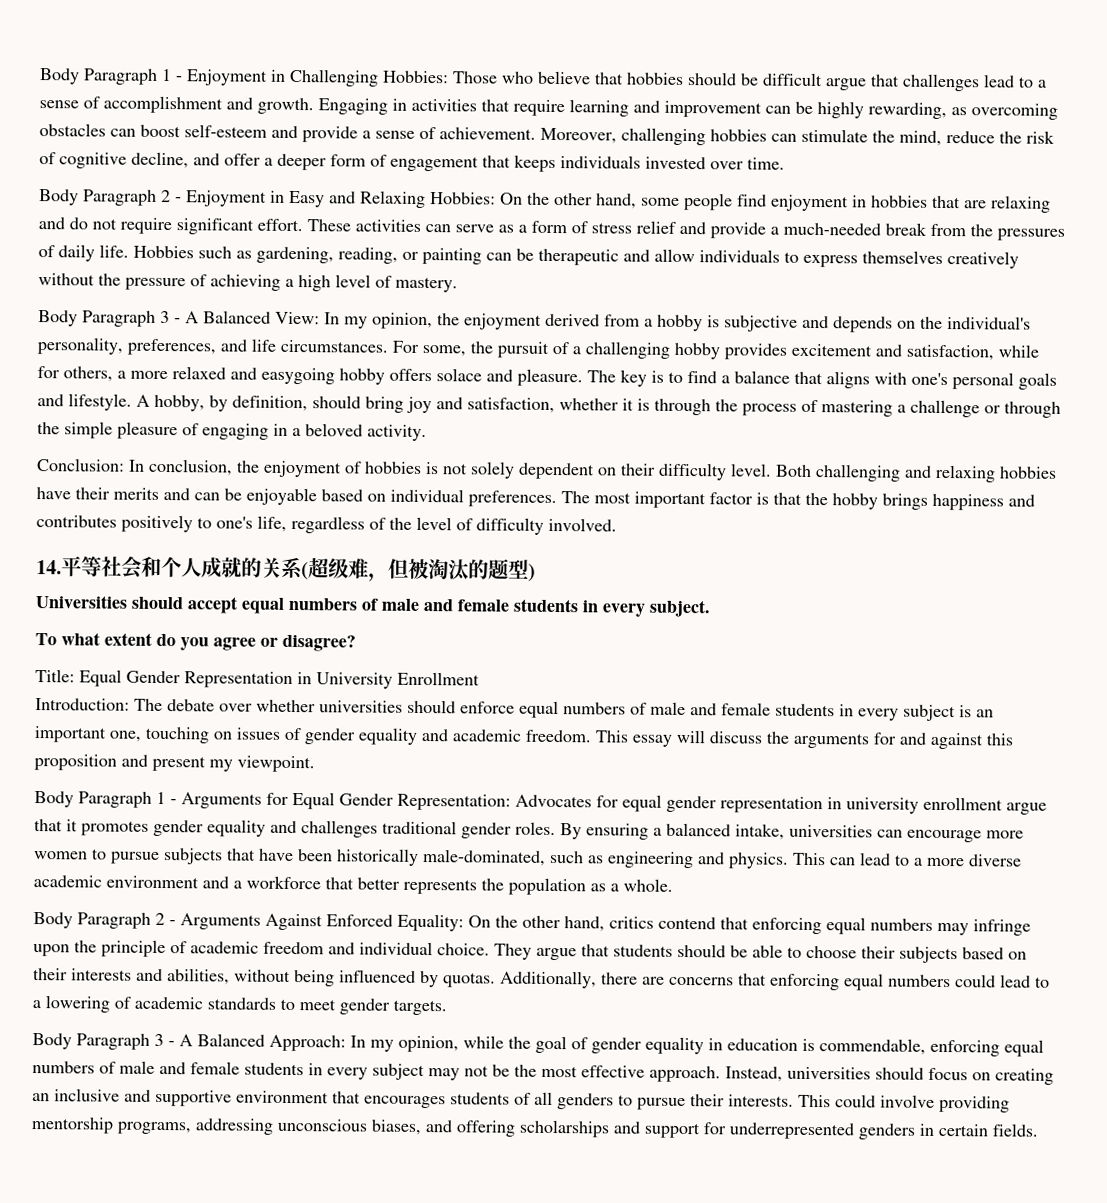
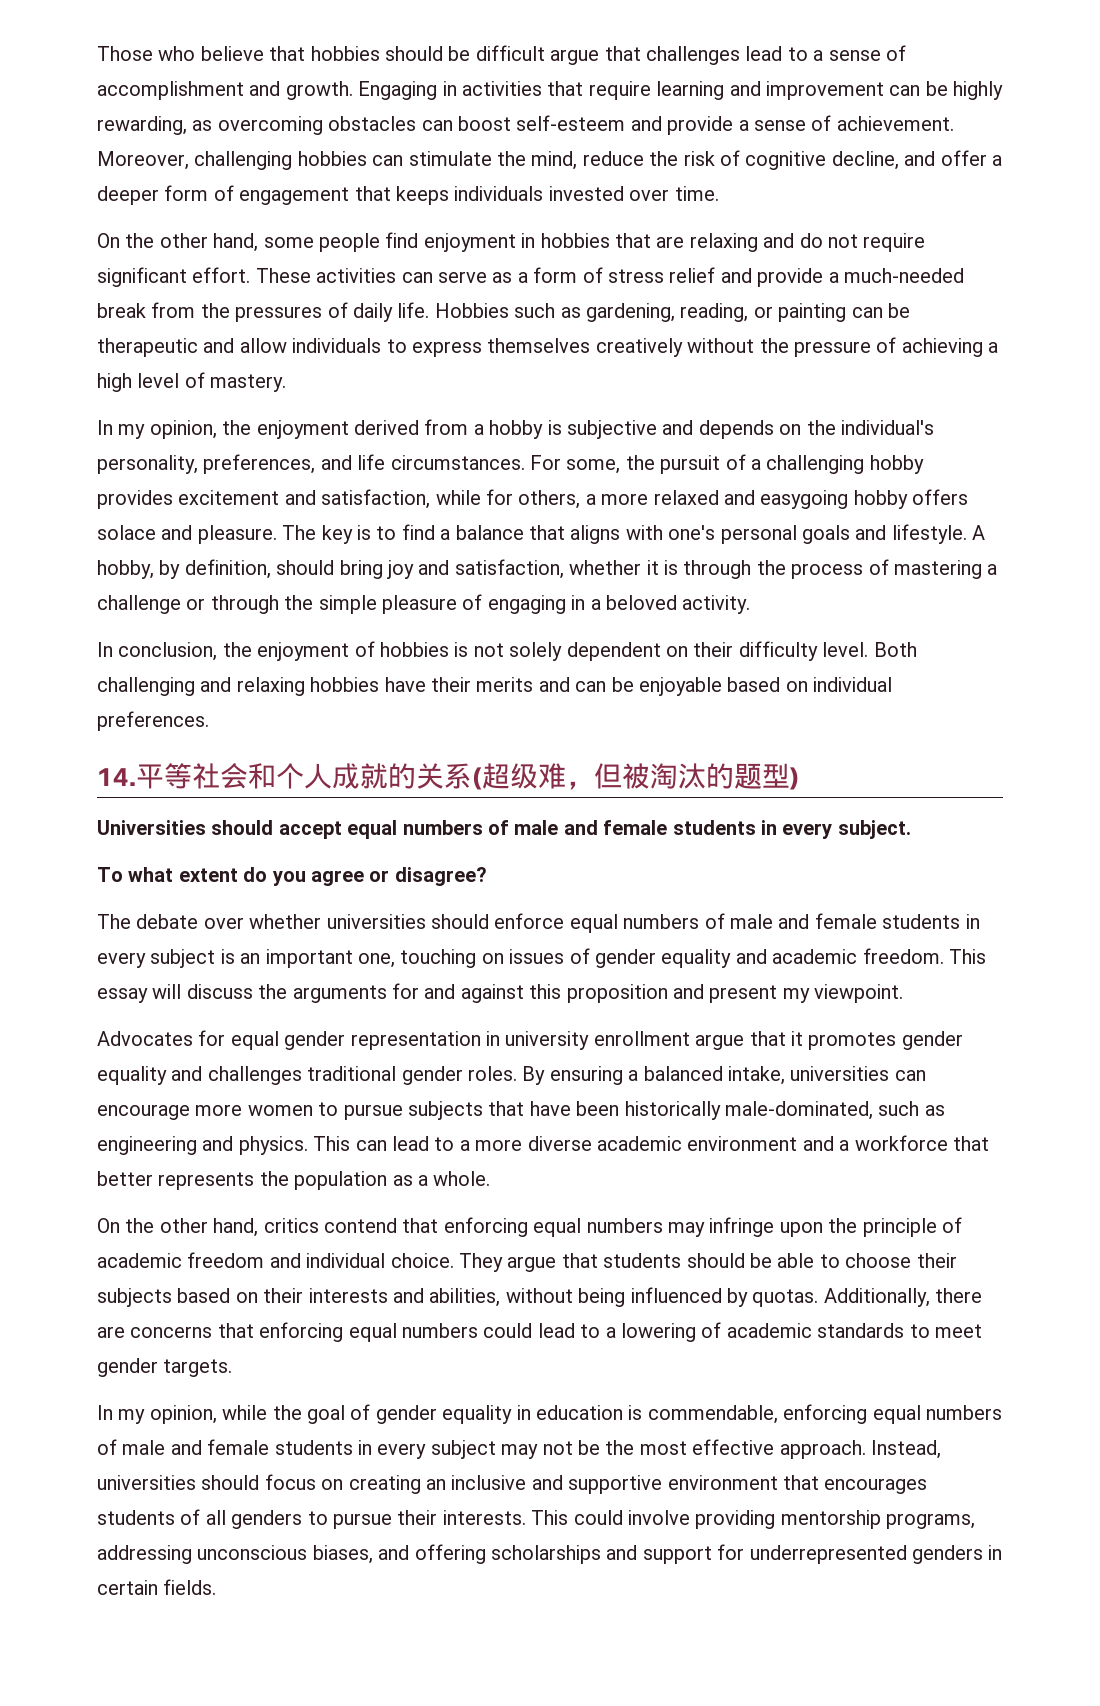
- Body Paragraph 1 - Enjoyment in Challenging Hobbies: Those who believe that hobbies should be difficult argue that challenges lead to a sense of accomplishment and growth.
+ Those who believe that hobbies should be difficult argue that challenges lead to a sense of accomplishment and growth.
- Body Paragraph 2 - Enjoyment in Easy and Relaxing Hobbies: On the other hand, some people find enjoyment in hobbies that are relaxing and do not require significant effort.
+ On the other hand, some people find enjoyment in hobbies that are relaxing and do not require significant effort.
- Body Paragraph 3 - A Balanced View: In my opinion, the enjoyment derived from a hobby is subjective and depends on the individual's personality, preferences, and life circumstances.
+ In my opinion, the enjoyment derived from a hobby is subjective and depends on the individual's personality, preferences, and life circumstances.
- Conclusion: In conclusion, the enjoyment of hobbies is not solely dependent on their difficulty level.
+ In conclusion, the enjoyment of hobbies is not solely dependent on their difficulty level.
- The most important factor is that the hobby brings happiness and contributes positively to one's life, regardless of the level of difficulty involved.
- Title: Equal Gender Representation in University Enrollment
- Introduction: The debate over whether universities should enforce equal numbers of male and female students in every subject is an important one, touching on issues of gender equality and academic freedom.
+ The debate over whether universities should enforce equal numbers of male and female students in every subject is an important one, touching on issues of gender equality and academic freedom.
- Body Paragraph 1 - Arguments for Equal Gender Representation: Advocates for equal gender representation in university enrollment argue that it promotes gender equality and challenges traditional gender roles.
+ Advocates for equal gender representation in university enrollment argue that it promotes gender equality and challenges traditional gender roles.
- Body Paragraph 2 - Arguments Against Enforced Equality: On the other hand, critics contend that enforcing equal numbers may infringe upon the principle of academic freedom and individual choice.
+ On the other hand, critics contend that enforcing equal numbers may infringe upon the principle of academic freedom and individual choice.
- Body Paragraph 3 - A Balanced Approach: In my opinion, while the goal of gender equality in education is commendable, enforcing equal numbers of male and female students in every subject may not be the most effective approach.
+ In my opinion, while the goal of gender equality in education is commendable, enforcing equal numbers of male and female students in every subject may not be the most effective approach.

